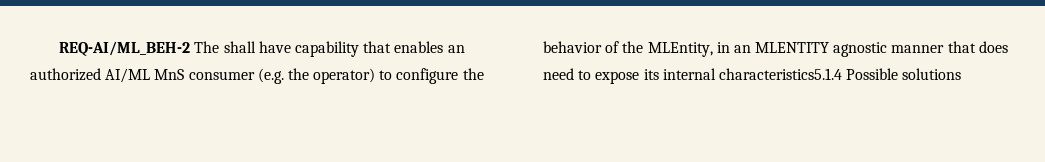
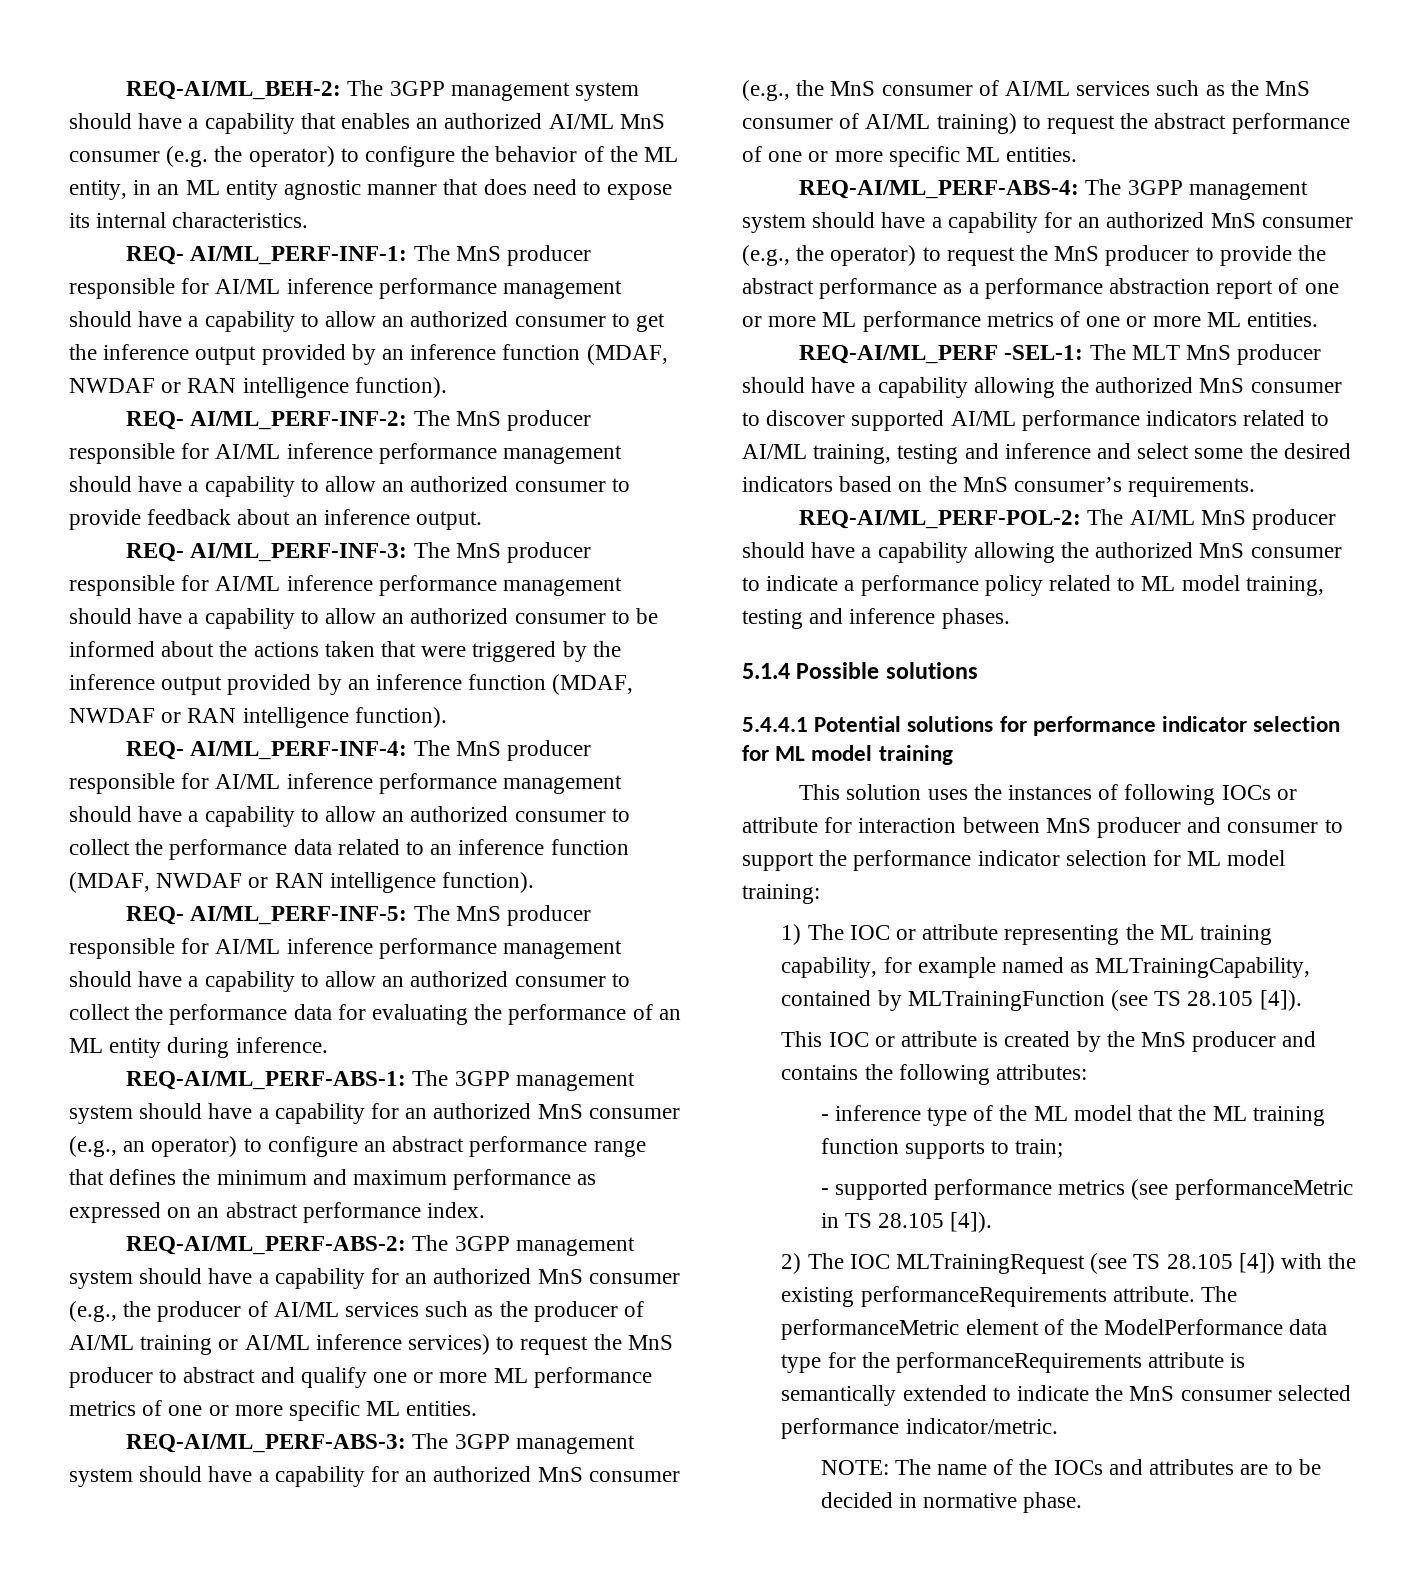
- REQ-AI/ML_BEH-2 The shall have capability that enables an authorized AI/ML MnS consumer (e.g. the operator) to configure the behavior of the MLEntity, in an MLENTITY agnostic manner that does need to expose its internal characteristics5.1.4 Possible solutions
+ REQ-AI/ML_BEH-2: The 3GPP management system should have a capability that enables an authorized AI/ML MnS consumer (e.g. the operator) to configure the behavior of the ML entity, in an ML entity agnostic manner that does need to expose its internal characteristics.
+ REQ- AI/ML_PERF-INF-1: The MnS producer responsible for AI/ML inference performance management should have a capability to allow an authorized consumer to get the inference output provided by an inference function (MDAF, NWDAF or RAN intelligence function).
+ REQ- AI/ML_PERF-INF-2: The MnS producer responsible for AI/ML inference performance management should have a capability to allow an authorized consumer to provide feedback about an inference output.
+ REQ- AI/ML_PERF-INF-3: The MnS producer responsible for AI/ML inference performance management should have a capability to allow an authorized consumer to be informed about the actions taken that were triggered by the inference output provided by an inference function (MDAF, NWDAF or RAN intelligence function).
+ REQ- AI/ML_PERF-INF-4: The MnS producer responsible for AI/ML inference performance management should have a capability to allow an authorized consumer to collect the performance data related to an inference function (MDAF, NWDAF or RAN intelligence function).
+ REQ- AI/ML_PERF-INF-5: The MnS producer responsible for AI/ML inference performance management should have a capability to allow an authorized consumer to collect the performance data for evaluating the performance of an ML entity during inference.
+ REQ-AI/ML_PERF-ABS-1: The 3GPP management system should have a capability for an authorized MnS consumer (e.g., an operator) to configure an abstract performance range that defines the minimum and maximum performance as expressed on an abstract performance index.
+ REQ-AI/ML_PERF-ABS-2: The 3GPP management system should have a capability for an authorized MnS consumer (e.g., the producer of AI/ML services such as the producer of AI/ML training or AI/ML inference services) to request the MnS producer to abstract and qualify one or more ML performance metrics of one or more specific ML entities.
+ REQ-AI/ML_PERF-ABS-3: The 3GPP management system should have a capability for an authorized MnS consumer (e.g., the MnS consumer of AI/ML services such as the MnS consumer of AI/ML training) to request the abstract performance of one or more specific ML entities.
+ REQ-AI/ML_PERF-ABS-4: The 3GPP management system should have a capability for an authorized MnS consumer (e.g., the operator) to request the MnS producer to provide the abstract performance as a performance abstraction report of one or more ML performance metrics of one or more ML entities.
+ REQ-AI/ML_PERF -SEL-1: The MLT MnS producer should have a capability allowing the authorized MnS consumer to discover supported AI/ML performance indicators related to AI/ML training, testing and inference and select some the desired indicators based on the MnS consumer’s requirements.
+ REQ-AI/ML_PERF-POL-2: The AI/ML MnS producer should have a capability allowing the authorized MnS consumer to indicate a performance policy related to ML model training, testing and inference phases.
+ 5.1.4 Possible solutions
+ 5.4.4.1 Potential solutions for performance indicator selection for ML model training
+ This solution uses the instances of following IOCs or attribute for interaction between MnS producer and consumer to support the performance indicator selection for ML model training:
+ 1) The IOC or attribute representing the ML training capability, for example named as MLTrainingCapability, contained by MLTrainingFunction (see TS 28.105 [4]).
+ This IOC or attribute is created by the MnS producer and contains the following attributes:
+ - inference type of the ML model that the ML training function supports to train;
+ - supported performance metrics (see performanceMetric in TS 28.105 [4]).
+ 2) The IOC MLTrainingRequest (see TS 28.105 [4]) with the existing performanceRequirements attribute. The performanceMetric element of the ModelPerformance data type for the performanceRequirements attribute is semantically extended to indicate the MnS consumer selected performance indicator/metric.
+ NOTE: The name of the IOCs and attributes are to be decided in normative phase.

